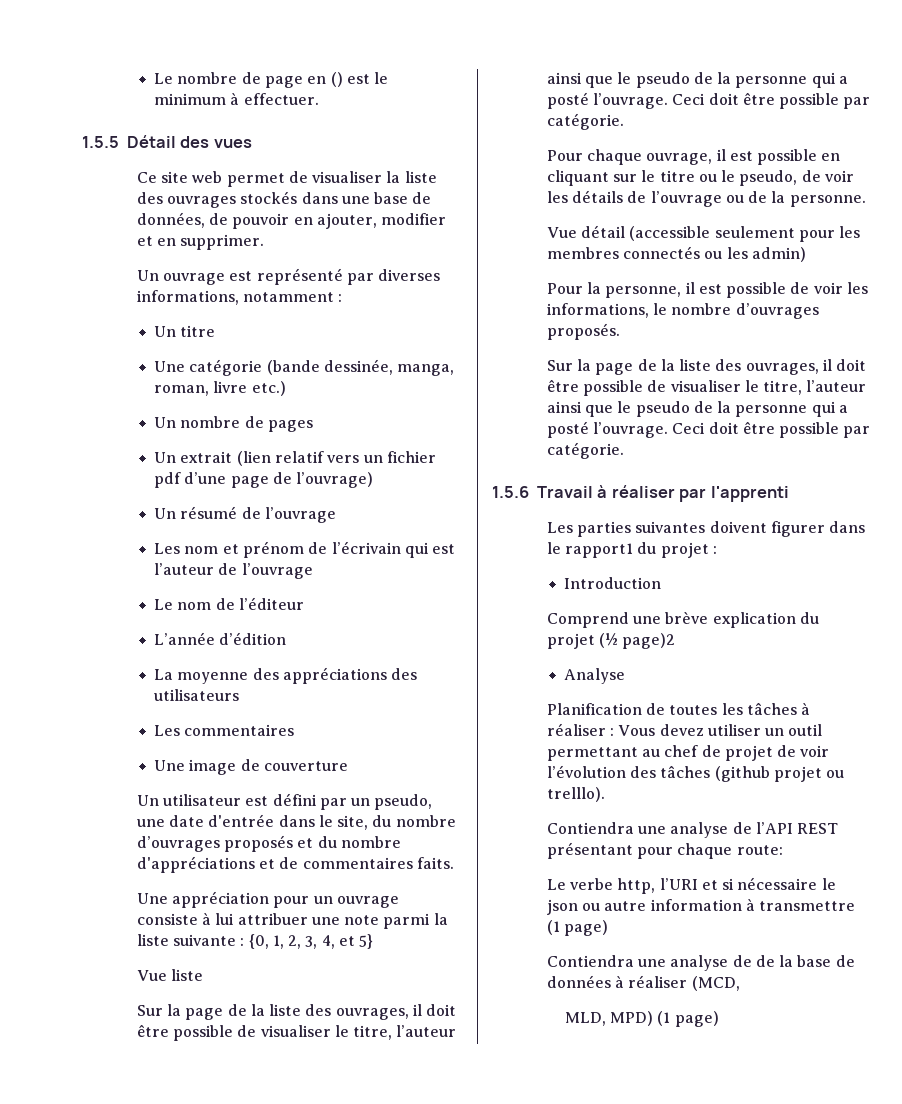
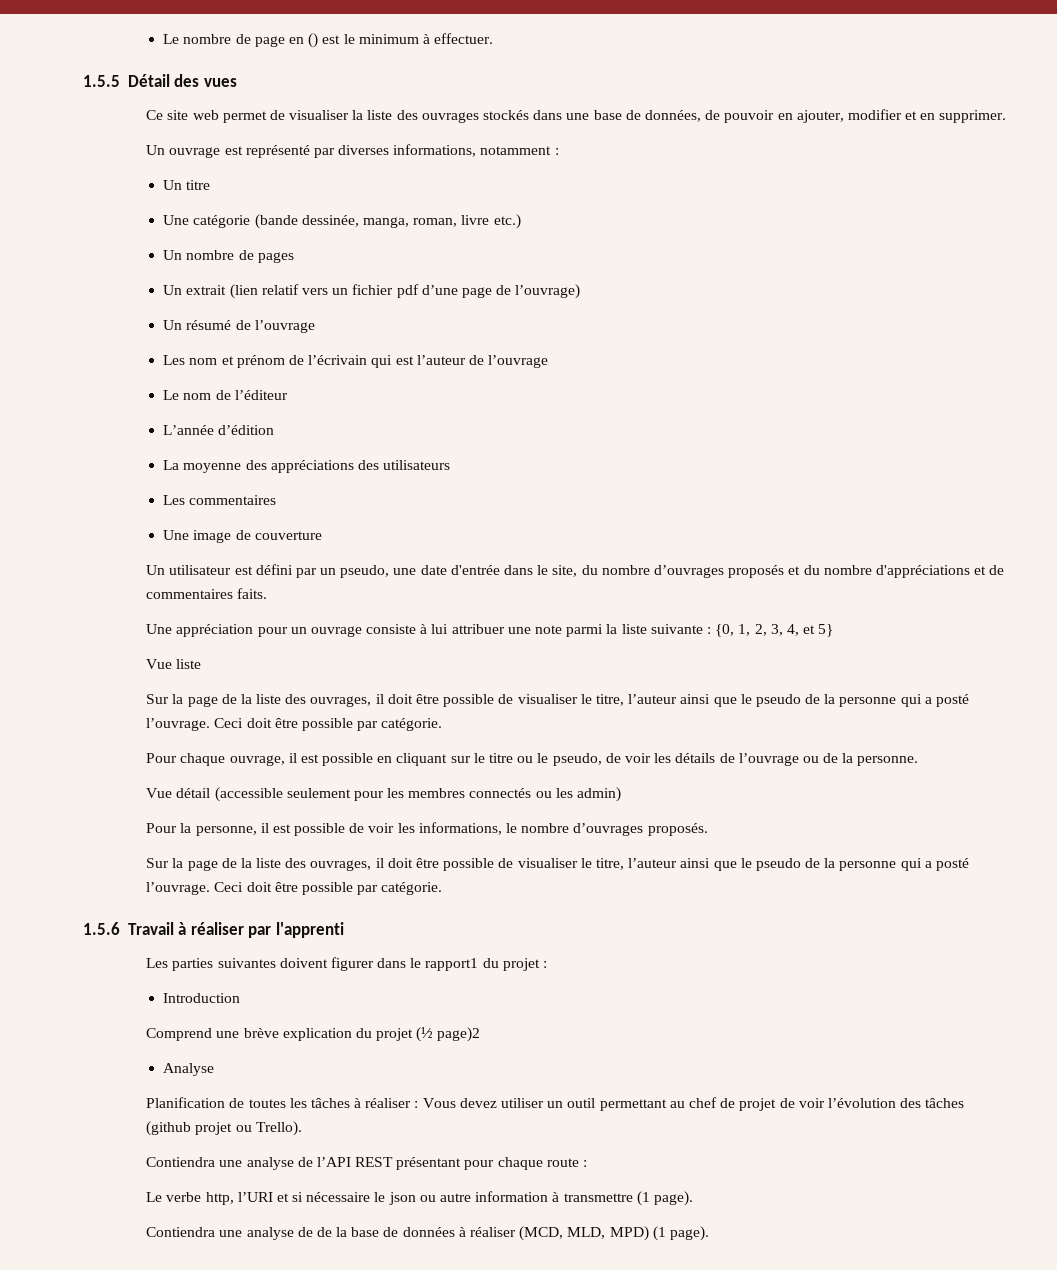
- Planification de toutes les tâches à réaliser : Vous devez utiliser un outil permettant au chef de projet de voir l’évolution des tâches (github projet ou trelllo).
+ Planification de toutes les tâches à réaliser : Vous devez utiliser un outil permettant au chef de projet de voir l’évolution des tâches (github projet ou Trello).
- Contiendra une analyse de l’API REST présentant pour chaque route:
+ Contiendra une analyse de l’API REST présentant pour chaque route :
- Le verbe http, l’URI et si nécessaire le json ou autre information à transmettre (1 page)
+ Le verbe http, l’URI et si nécessaire le json ou autre information à transmettre (1 page).
- Contiendra une analyse de de la base de données à réaliser (MCD,
- MLD, MPD) (1 page)
+ Contiendra une analyse de de la base de données à réaliser (MCD, MLD, MPD) (1 page).

